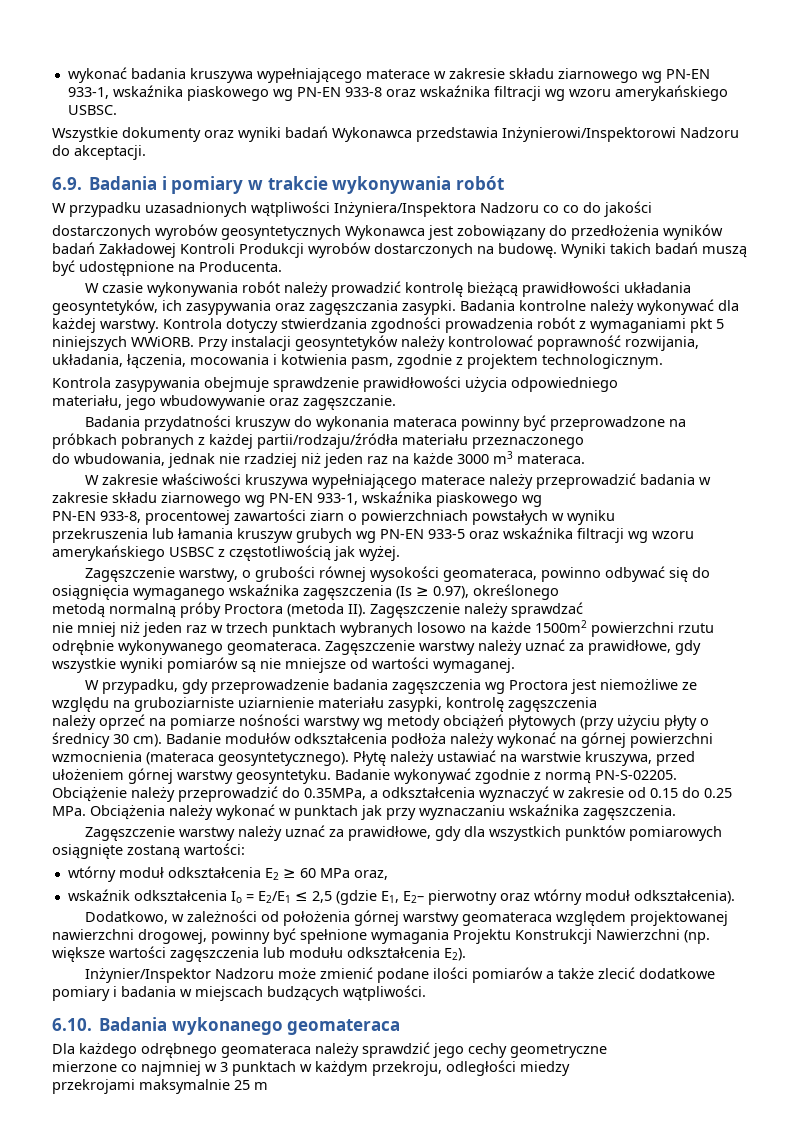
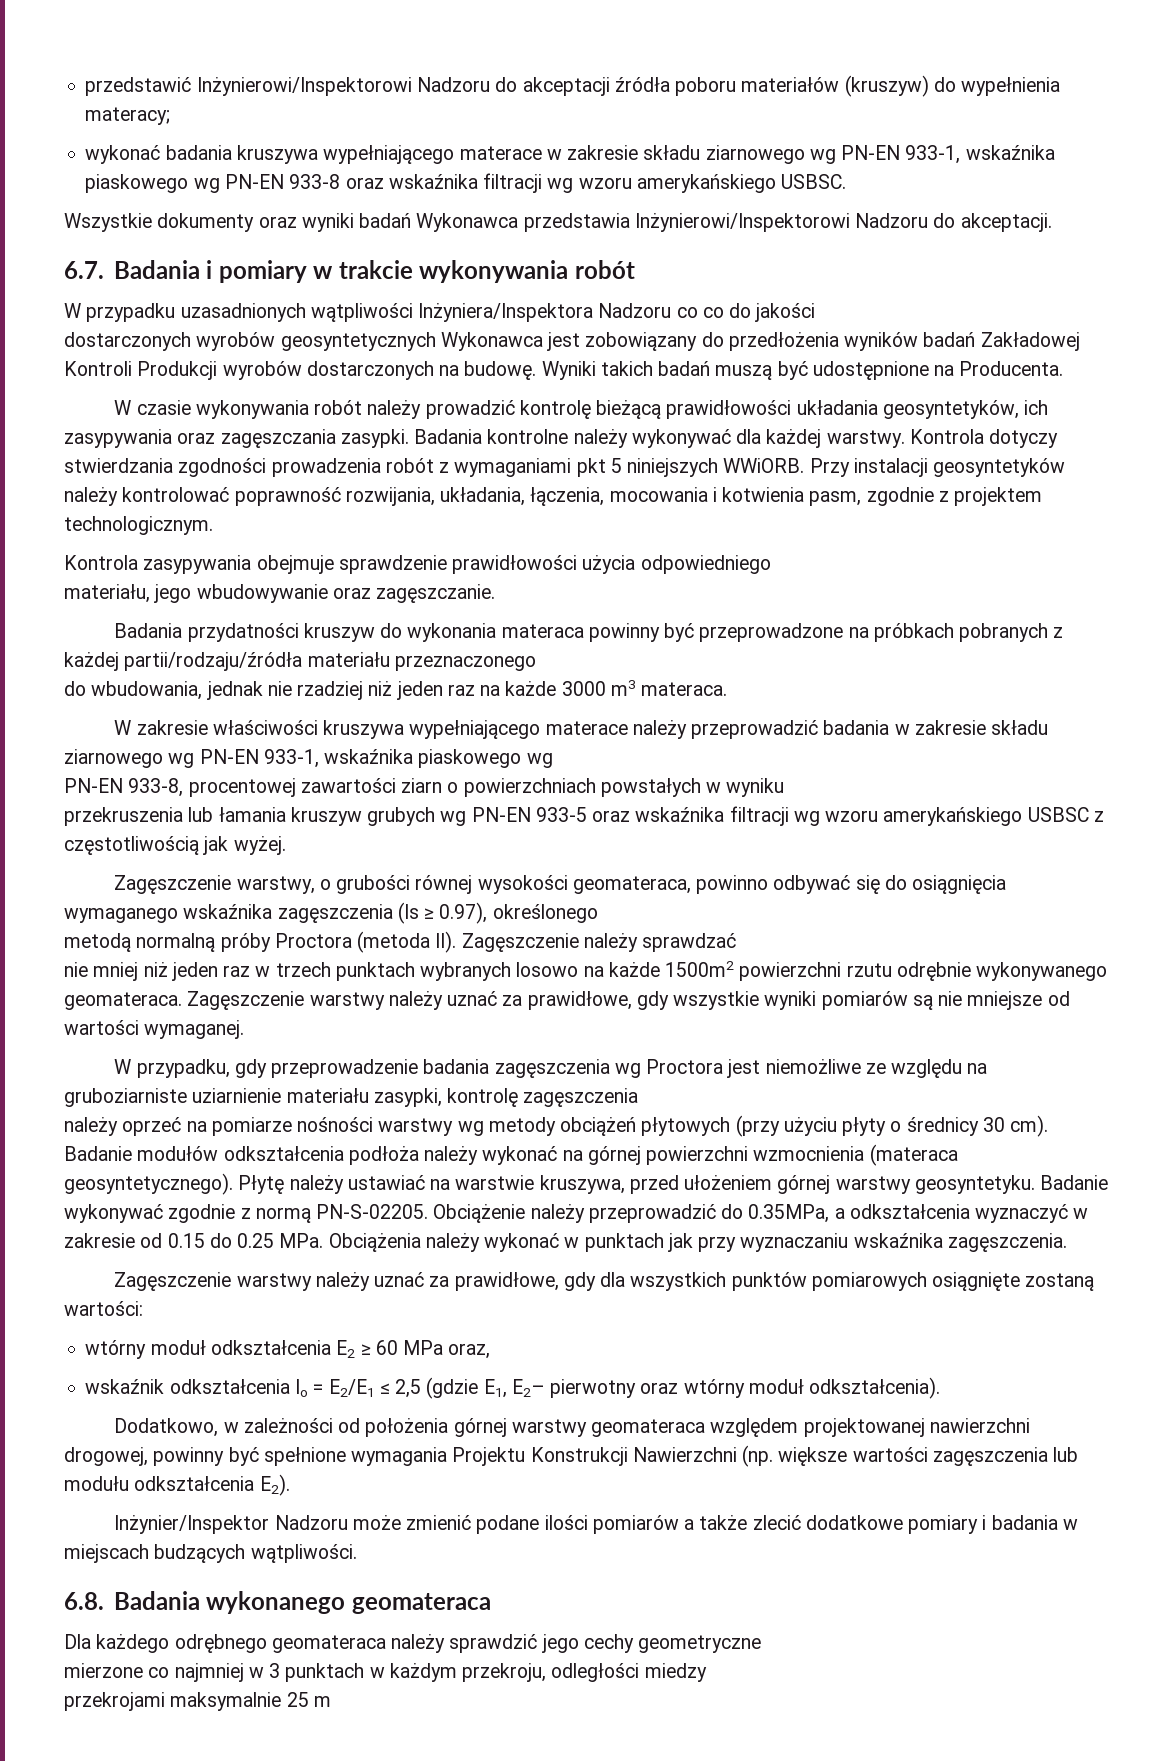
+ przedstawić Inżynierowi/Inspektorowi Nadzoru do akceptacji źródła poboru materiałów (kruszyw) do wypełnienia materacy;
- 6.9. Badania i pomiary w trakcie wykonywania robót
+ 6.7. Badania i pomiary w trakcie wykonywania robót
- 6.10. Badania wykonanego geomateraca
+ 6.8. Badania wykonanego geomateraca

